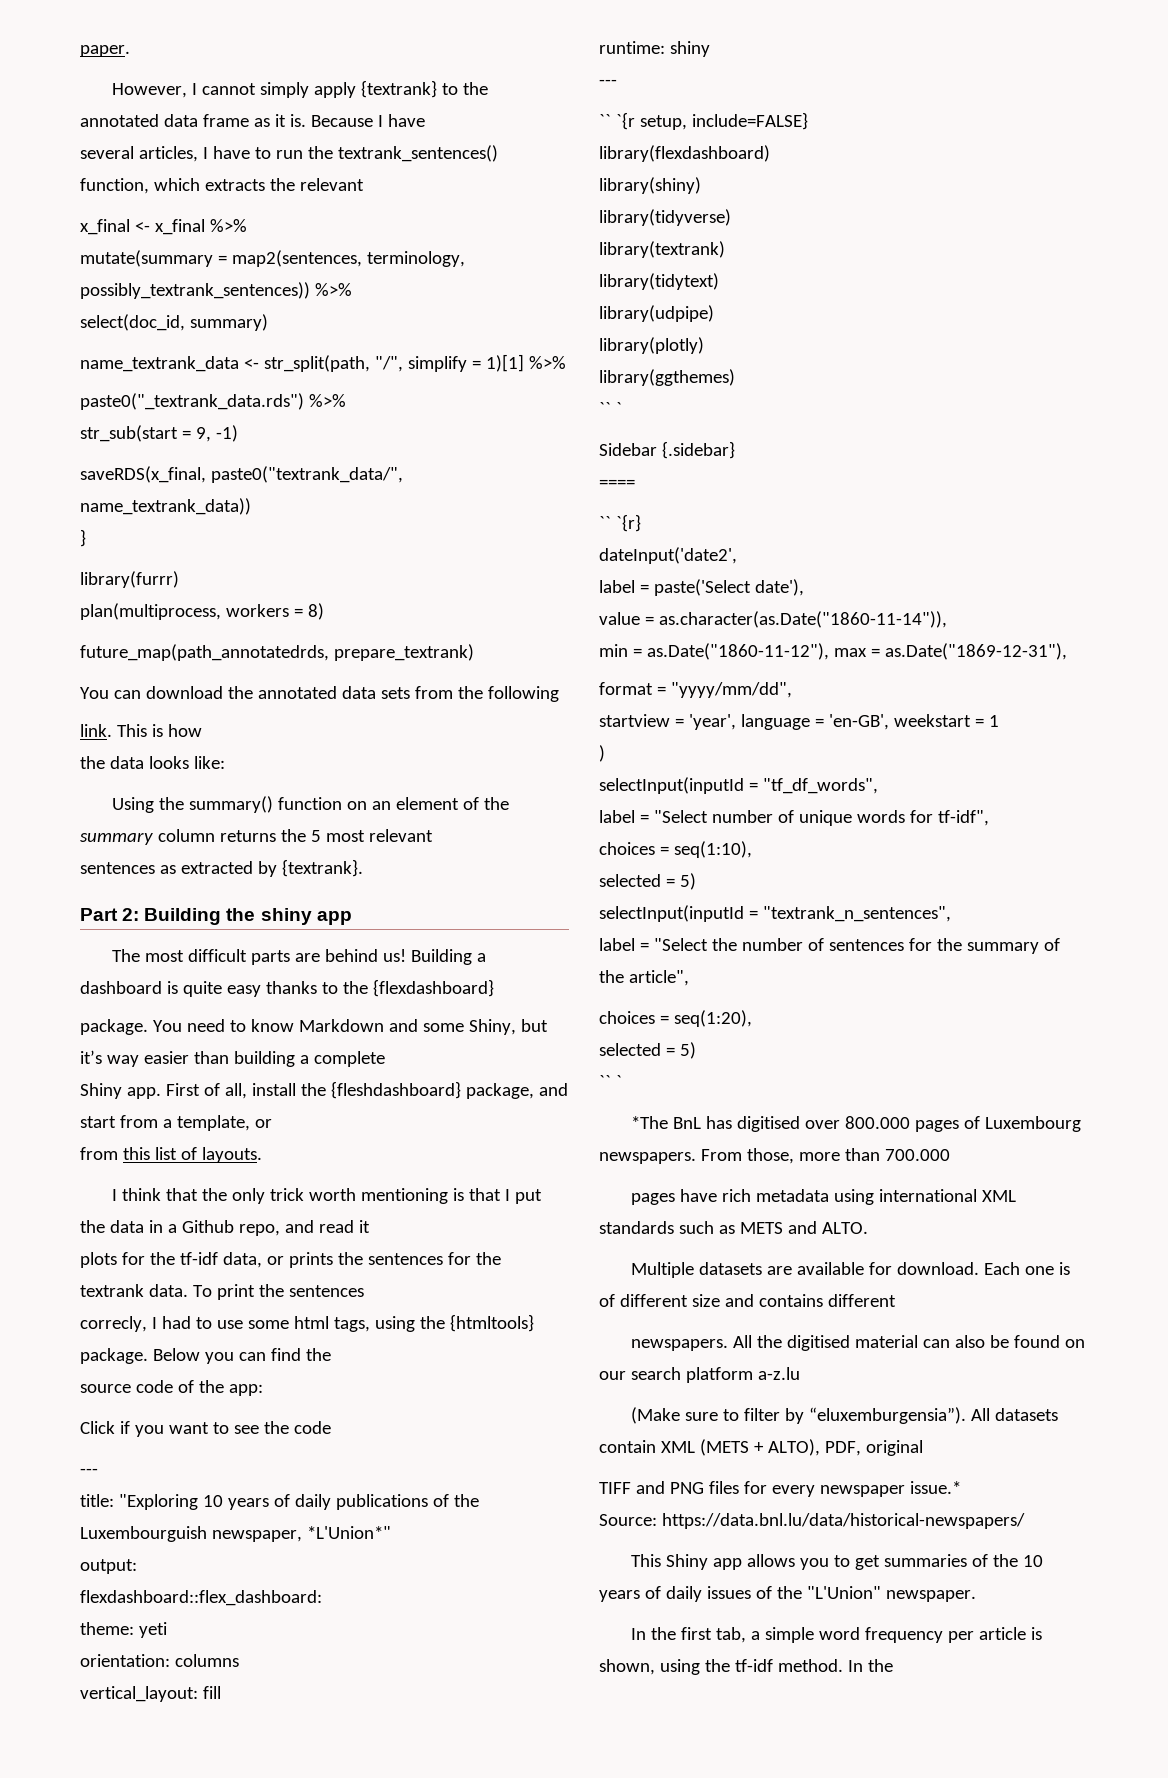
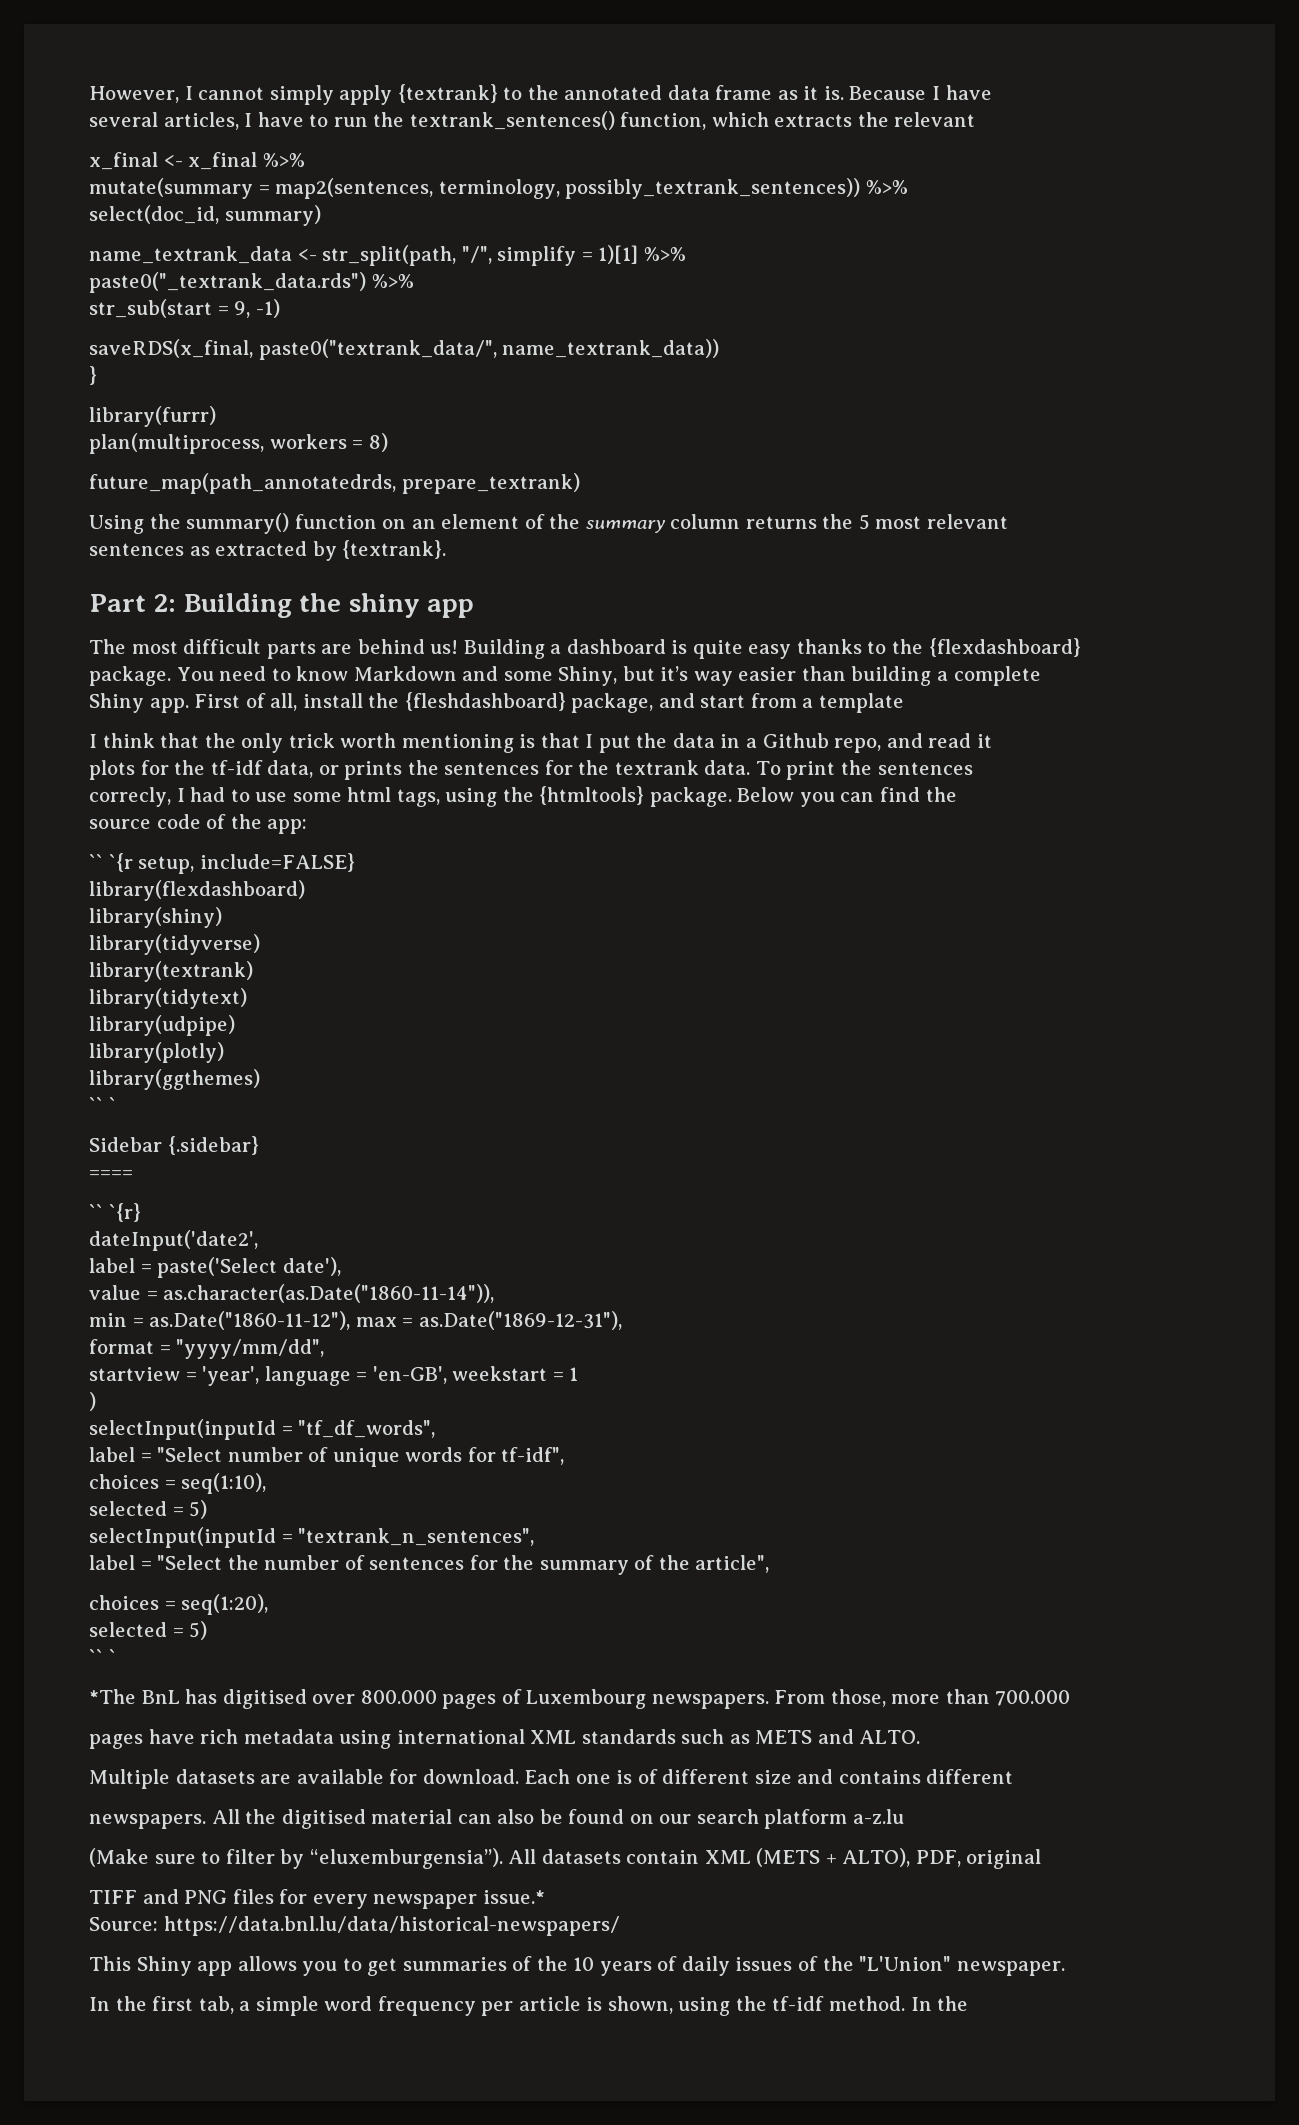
- paper.
- You can download the annotated data sets from the following
- link. This is how
- the data looks like:
- First of all, install the {fleshdashboard} package, and start from a template, or
- from this list of layouts.
+ First of all, install the {fleshdashboard} package, and start from a template
- Click if you want to see the code
- ---
- title: "Exploring 10 years of daily publications of the Luxembourguish newspaper, *L'Union*"
- output:
- flexdashboard::flex_dashboard:
- theme: yeti
- orientation: columns
- vertical_layout: fill
- runtime: shiny
- ---

